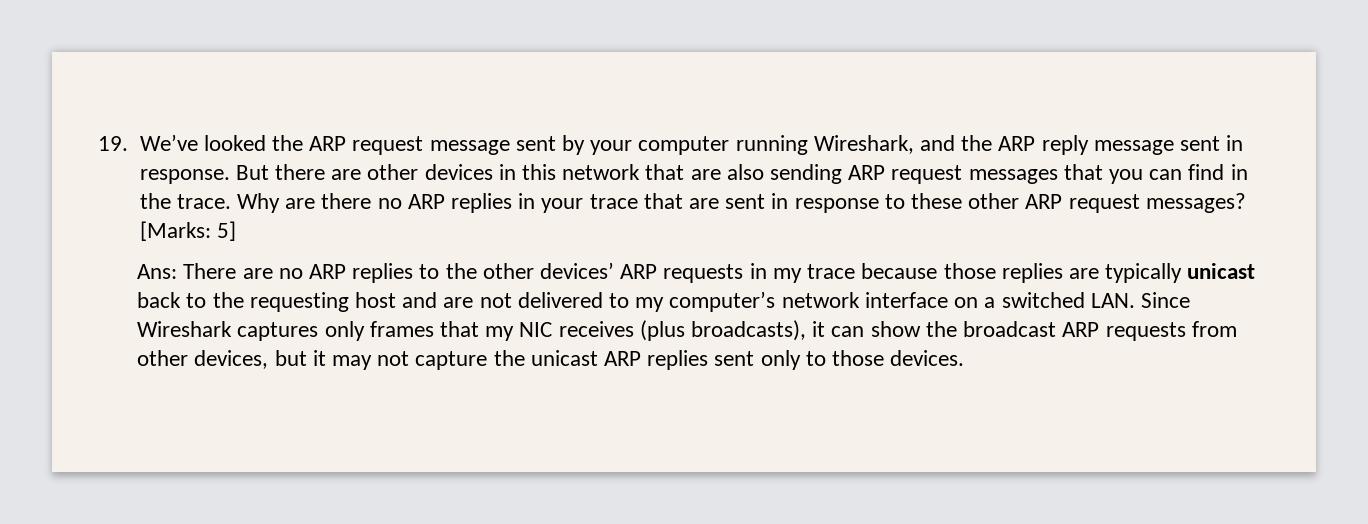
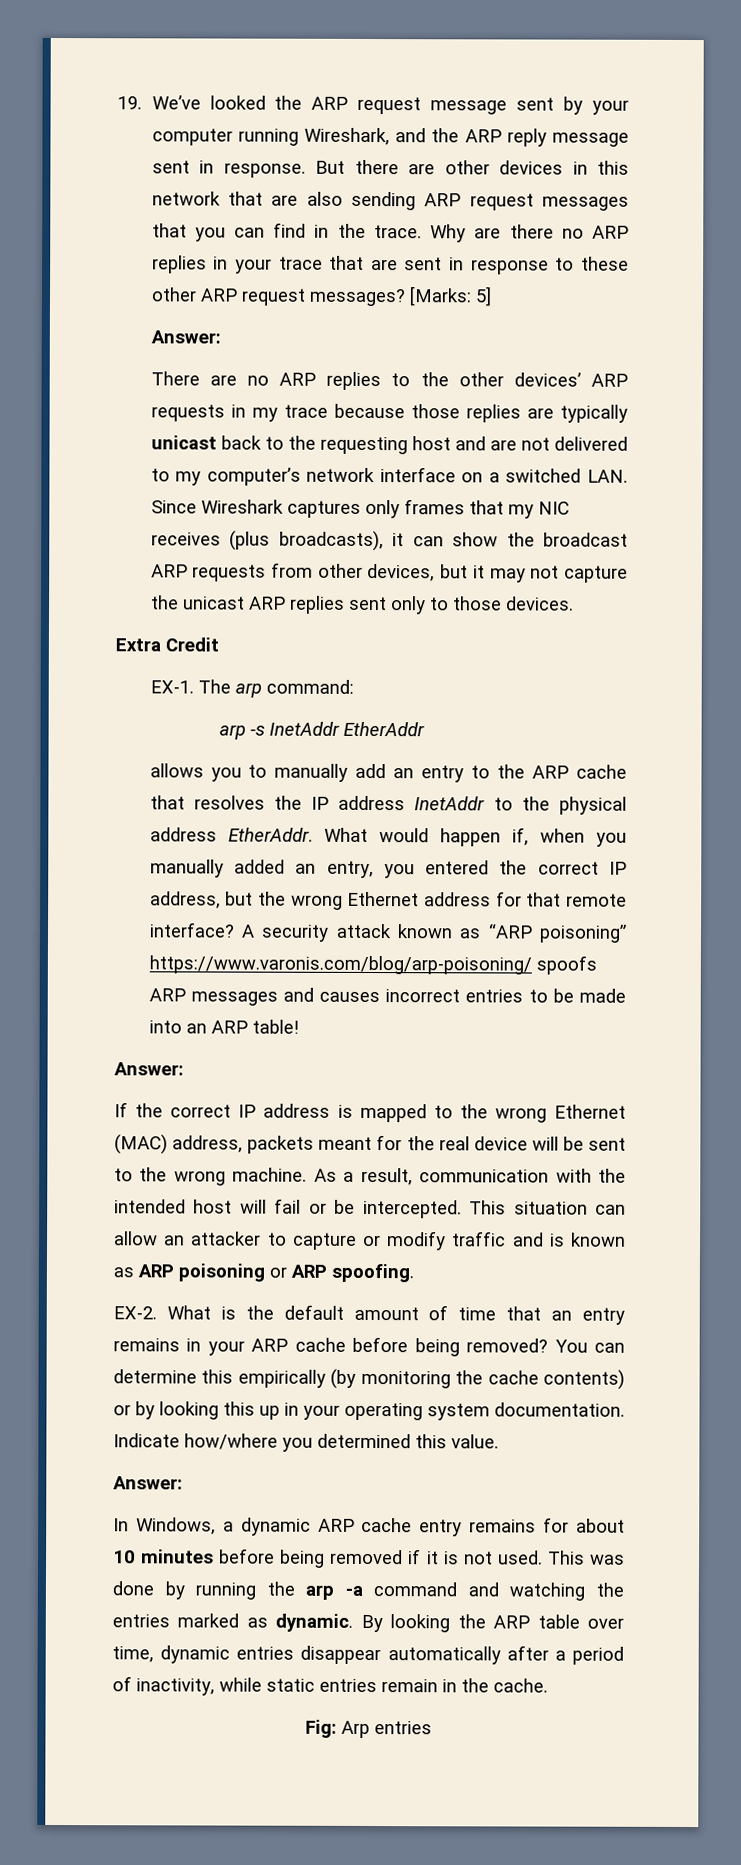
  5]
- Ans: There are no ARP replies to the other devices’ ARP requests in my trace because those replies are typically unicast back to the requesting host and are not delivered to my computer’s network interface on a switched LAN. Since Wireshark captures only frames that my NIC receives (plus broadcasts), it can show the broadcast ARP requests from other devices, but it may not capture the unicast ARP replies sent only to those devices.
+ Answer:
+ There are no ARP replies to the other devices’ ARP requests in my trace because those replies are typically unicast back to the requesting host and are not delivered to my computer’s network interface on a switched LAN. Since Wireshark captures only frames that my NIC receives (plus broadcasts), it can show the broadcast ARP requests from other devices, but it may not capture the unicast ARP replies sent only to those devices.
+ Extra Credit
+ EX-1. The arp command:
+ arp -s InetAddr EtherAddr
+ allows you to manually add an entry to the ARP cache that resolves the IP address InetAddr to the physical address EtherAddr. What would happen if, when you manually added an entry, you entered the correct IP address, but the wrong Ethernet address for that remote interface? A security attack known as “ARP poisoning” https://www.varonis.com/blog/arp-poisoning/ spoofs ARP messages and causes incorrect entries to be made into an ARP table!
+ Answer:
+ If the correct IP address is mapped to the wrong Ethernet (MAC) address, packets meant for the real device will be sent to the wrong machine. As a result, communication with the intended host will fail or be intercepted. This situation can allow an attacker to capture or modify traffic and is known as ARP poisoning or ARP spoofing.
+ EX-2. What is the default amount of time that an entry remains in your ARP cache before being removed? You can determine this empirically (by monitoring the cache contents) or by looking this up in your operating system documentation. Indicate how/where you determined this value.
+ Answer:
+ In Windows, a dynamic ARP cache entry remains for about 10 minutes before being removed if it is not used. This was done by running the arp -a command and watching the entries marked as dynamic. By looking the ARP table over time, dynamic entries disappear automatically after a period of inactivity, while static entries remain in the cache.
+ Fig: Arp entries

